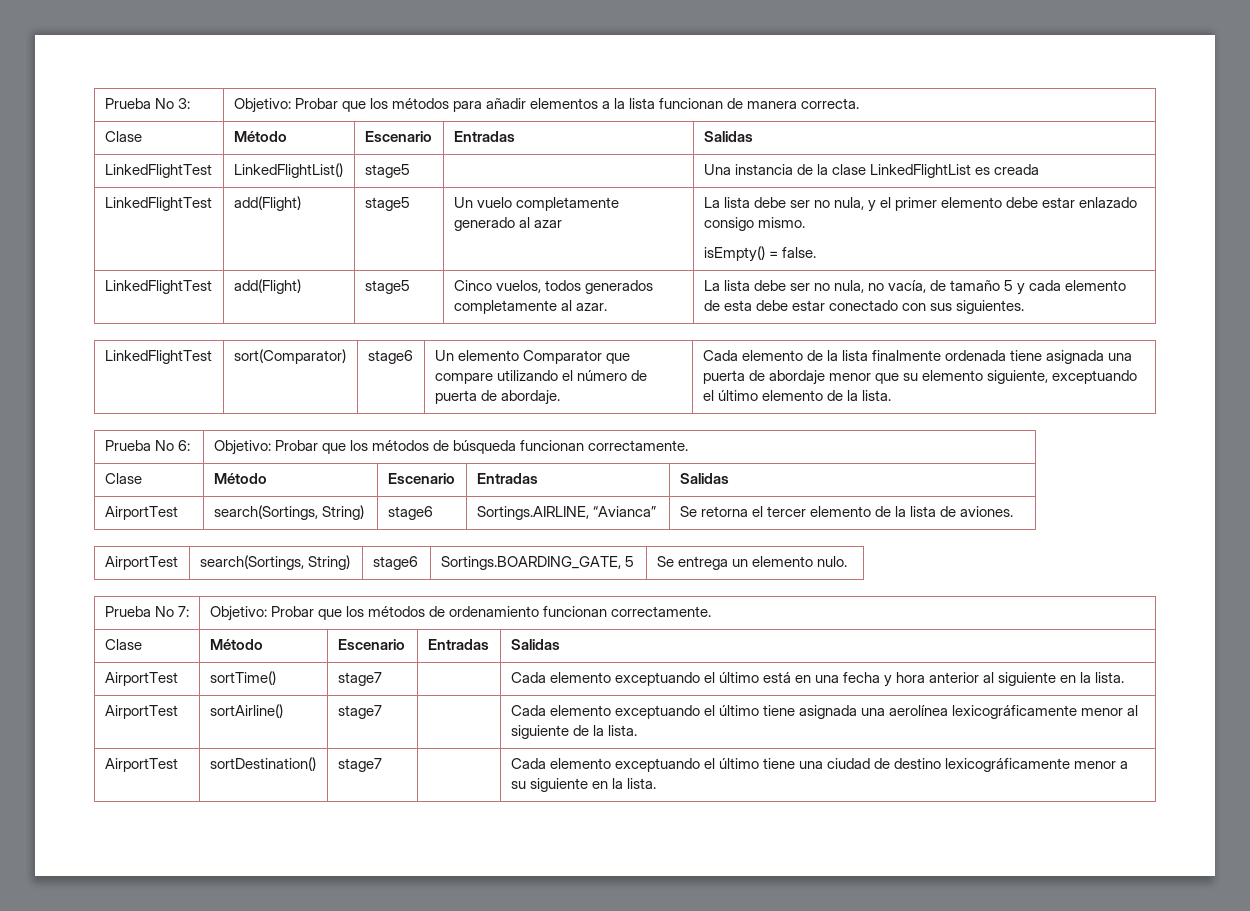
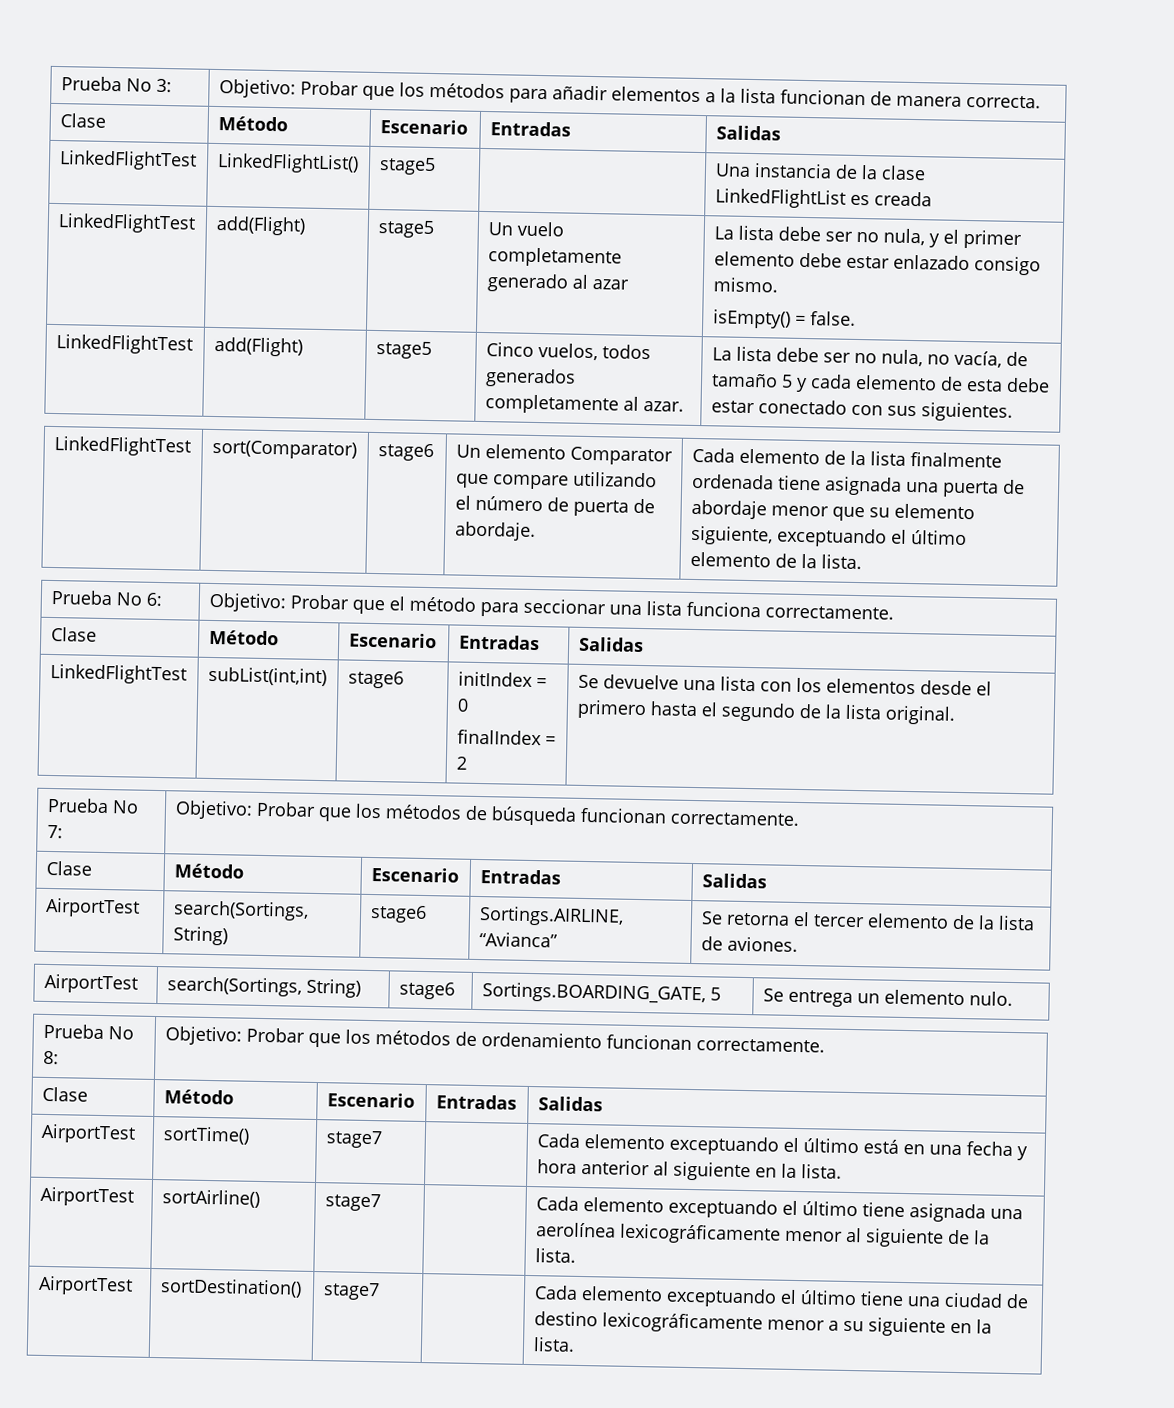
- Prueba No 6: | Objetivo: Probar que los métodos de búsqueda funcionan correctamente.
+ Prueba No 6: | Objetivo: Probar que el método para seccionar una lista funciona correctamente.
+ Clase | Método | Escenario | Entradas | Salidas
+ LinkedFlightTest | subList(int,int) | stage6 | initIndex = 0
+ finalIndex = 2 | Se devuelve una lista con los elementos desde el primero hasta el segundo de la lista original.
+ Prueba No 7: | Objetivo: Probar que los métodos de búsqueda funcionan correctamente.
- Prueba No 7: | Objetivo: Probar que los métodos de ordenamiento funcionan correctamente.
+ Prueba No 8: | Objetivo: Probar que los métodos de ordenamiento funcionan correctamente.

